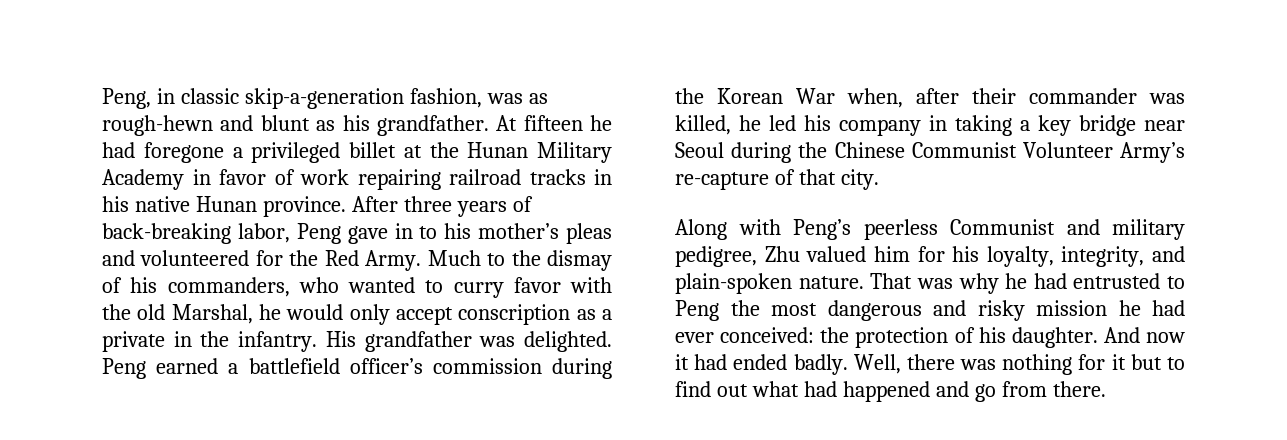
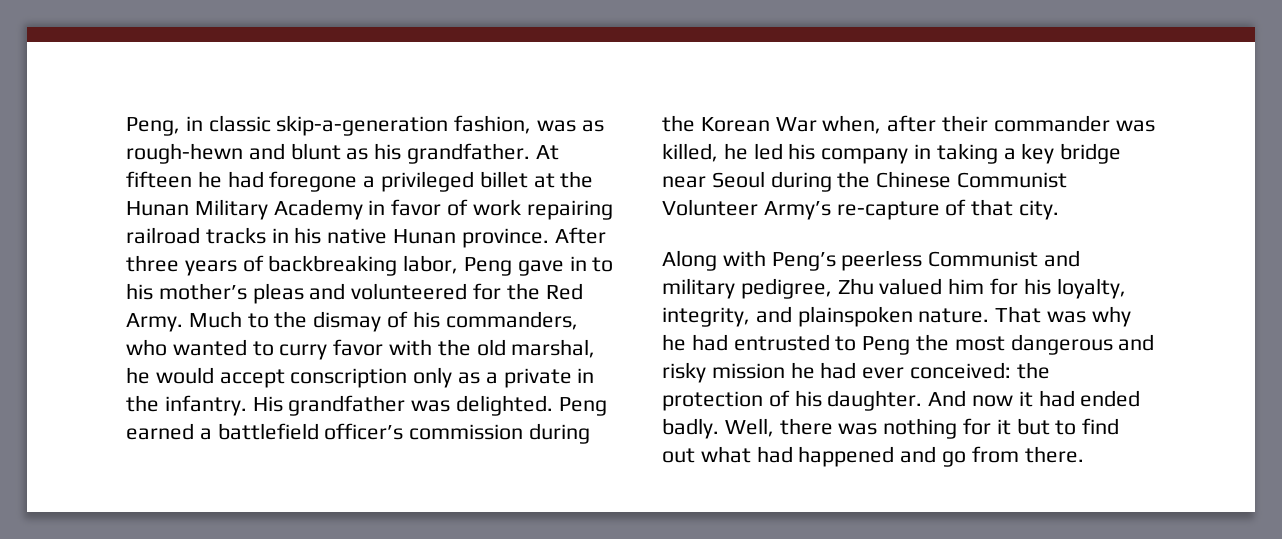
- After three years of back-breaking labor, Peng gave in to his mother’s pleas and volunteered for the Red Army.
+ After three years of backbreaking labor, Peng gave in to his mother’s pleas and volunteered for the Red Army.
- Much to the dismay of his commanders, who wanted to curry favor with the old Marshal, he would only accept conscription as a private in the infantry.
+ Much to the dismay of his commanders, who wanted to curry favor with the old marshal, he would accept conscription only as a private in the infantry.
- Along with Peng’s peerless Communist and military pedigree, Zhu valued him for his loyalty, integrity, and plain-spoken nature.
+ Along with Peng’s peerless Communist and military pedigree, Zhu valued him for his loyalty, integrity, and plainspoken nature.

